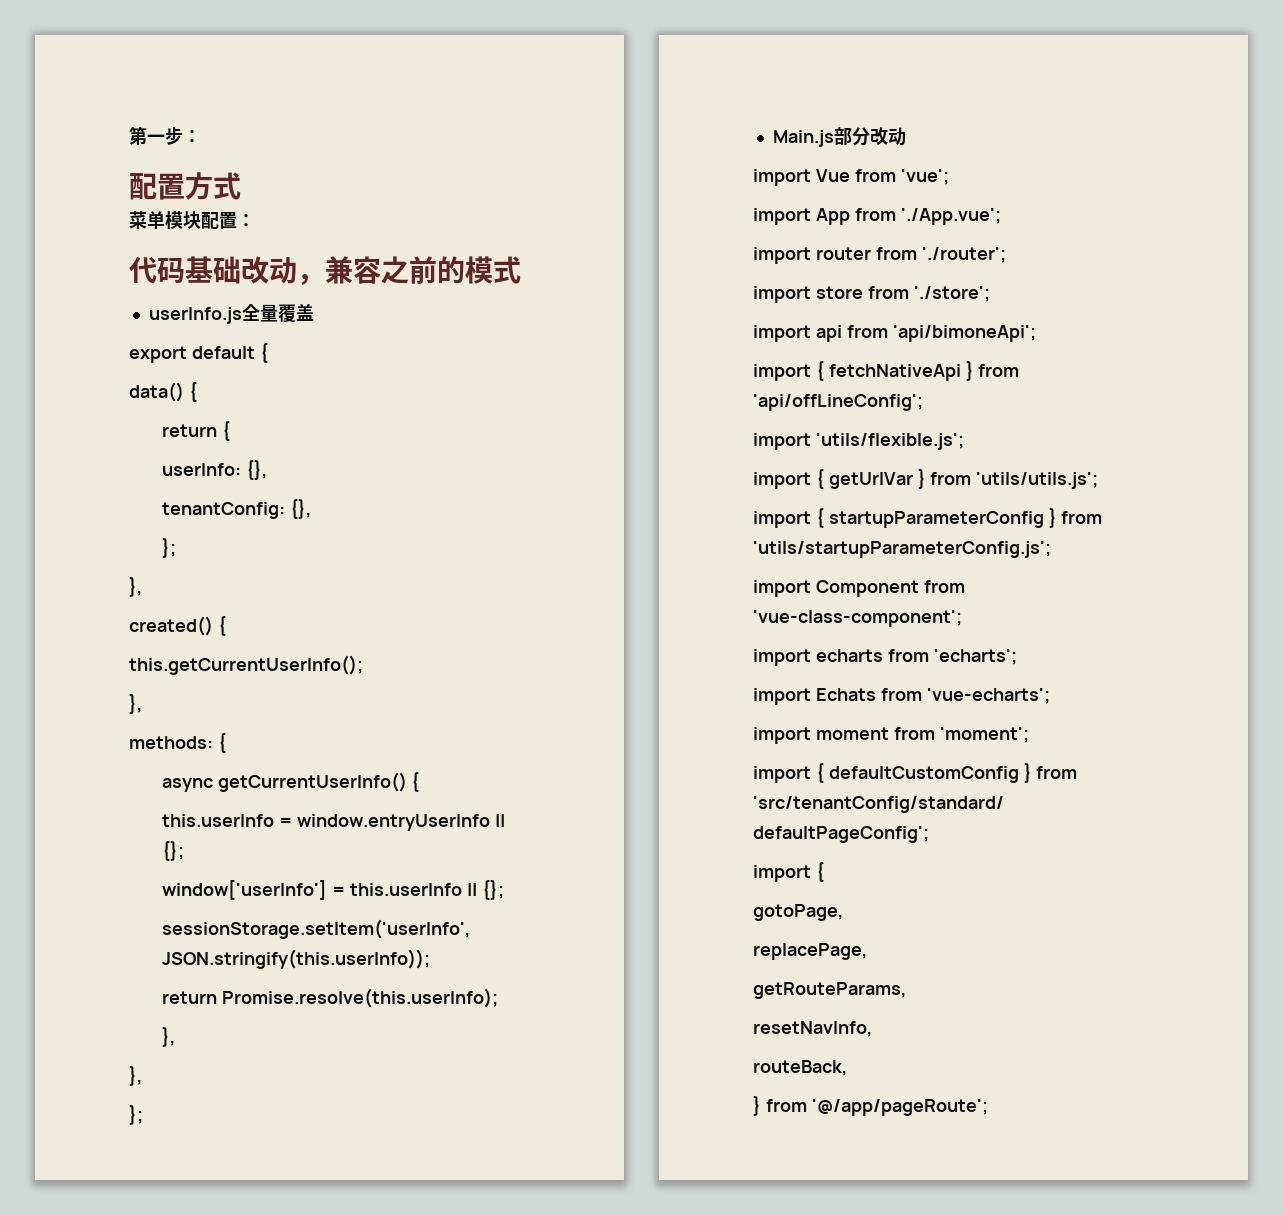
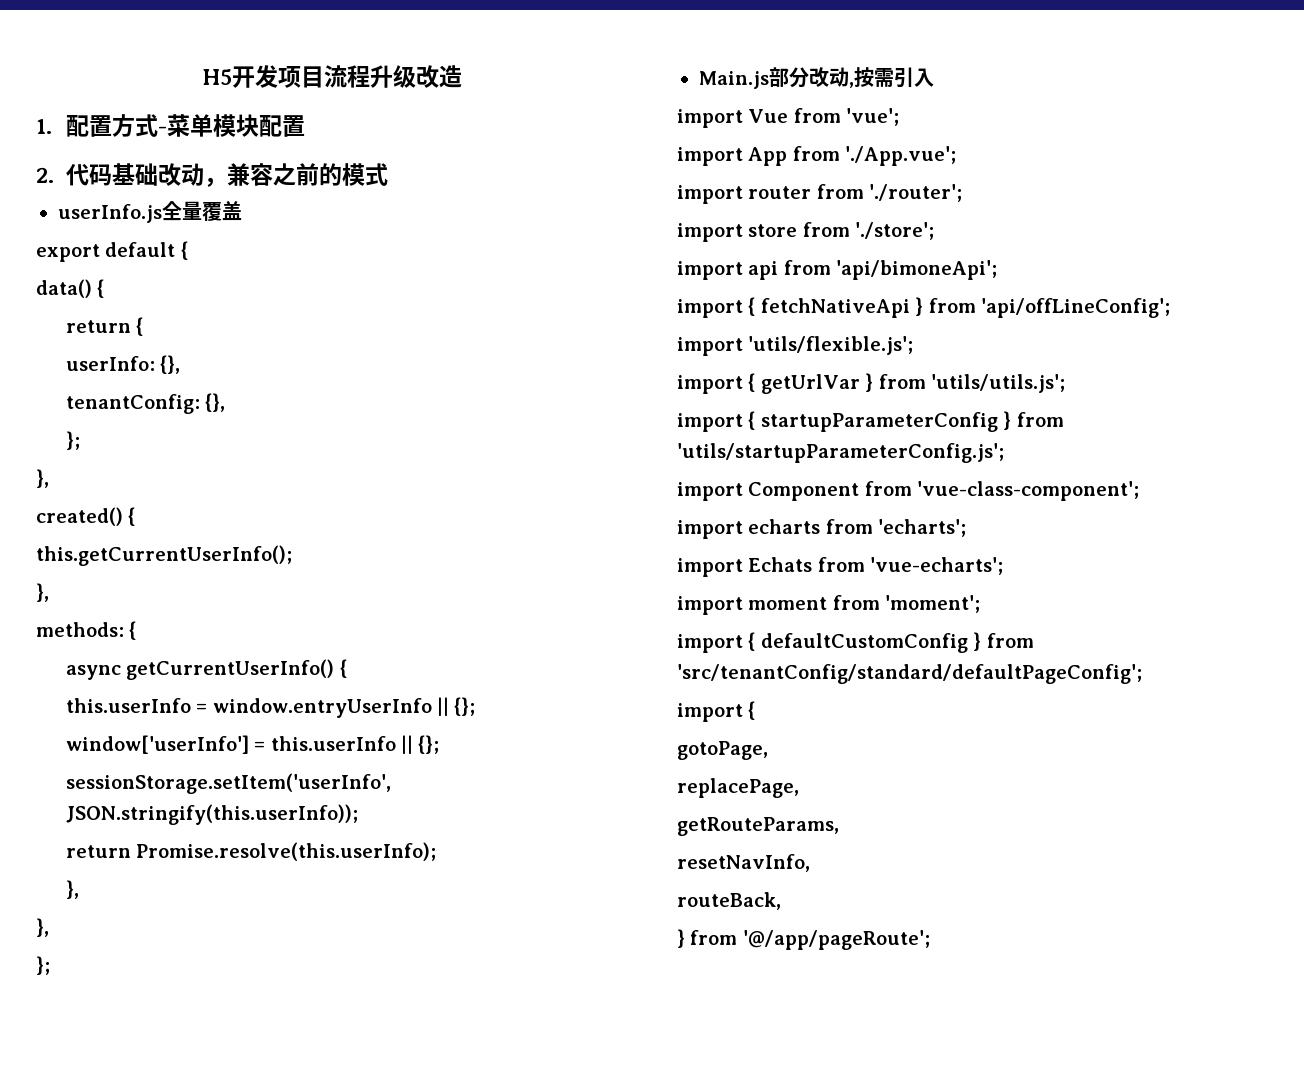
- 第一步：
- 配置方式
- 菜单模块配置：
- 代码基础改动，兼容之前的模式
+ H5开发项目流程升级改造
+ 1.配置方式-菜单模块配置
+ 2.代码基础改动，兼容之前的模式
- Main.js部分改动
+ Main.js部分改动,按需引入

